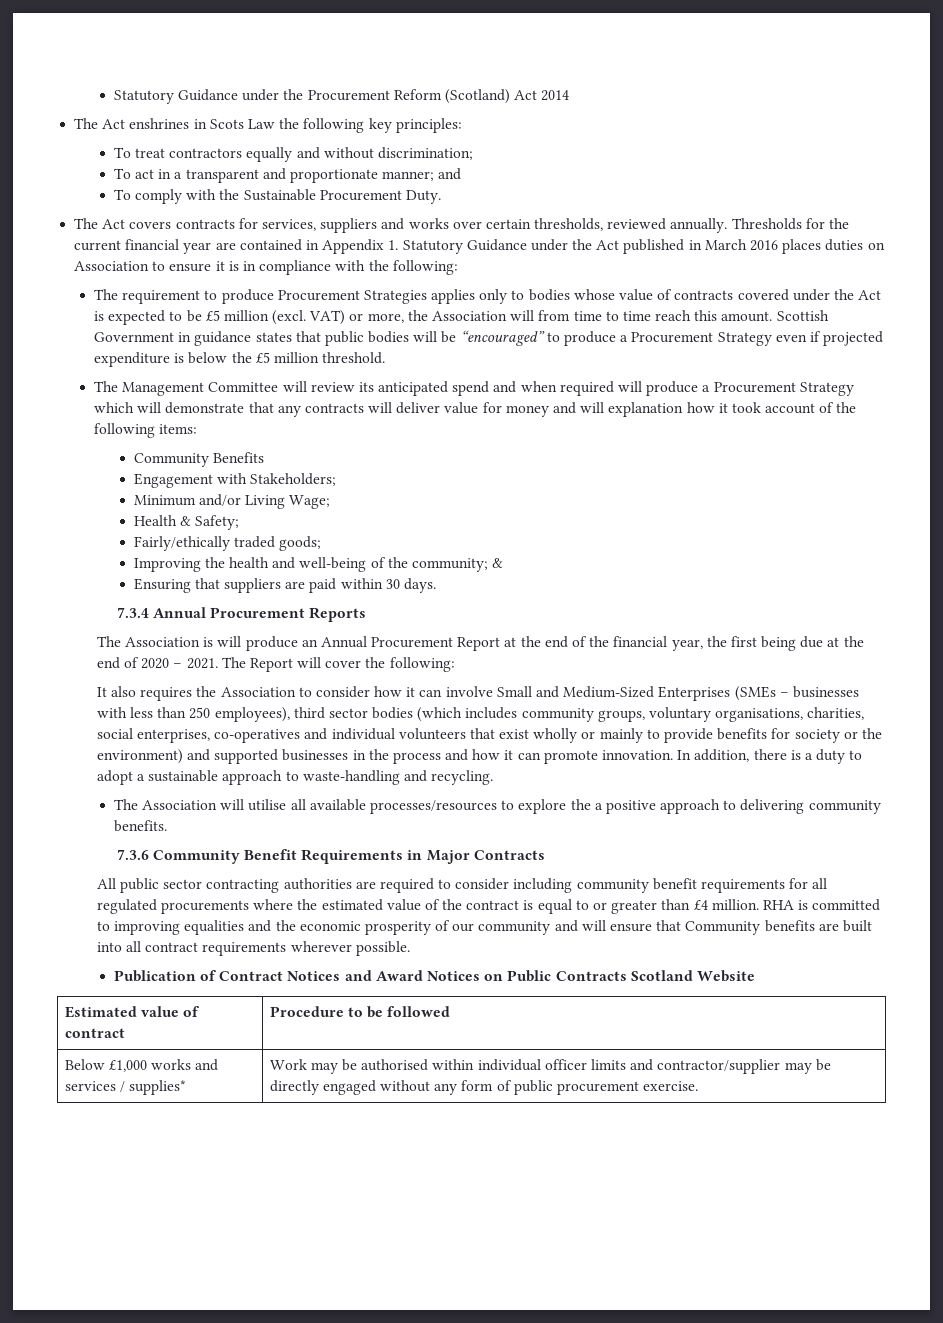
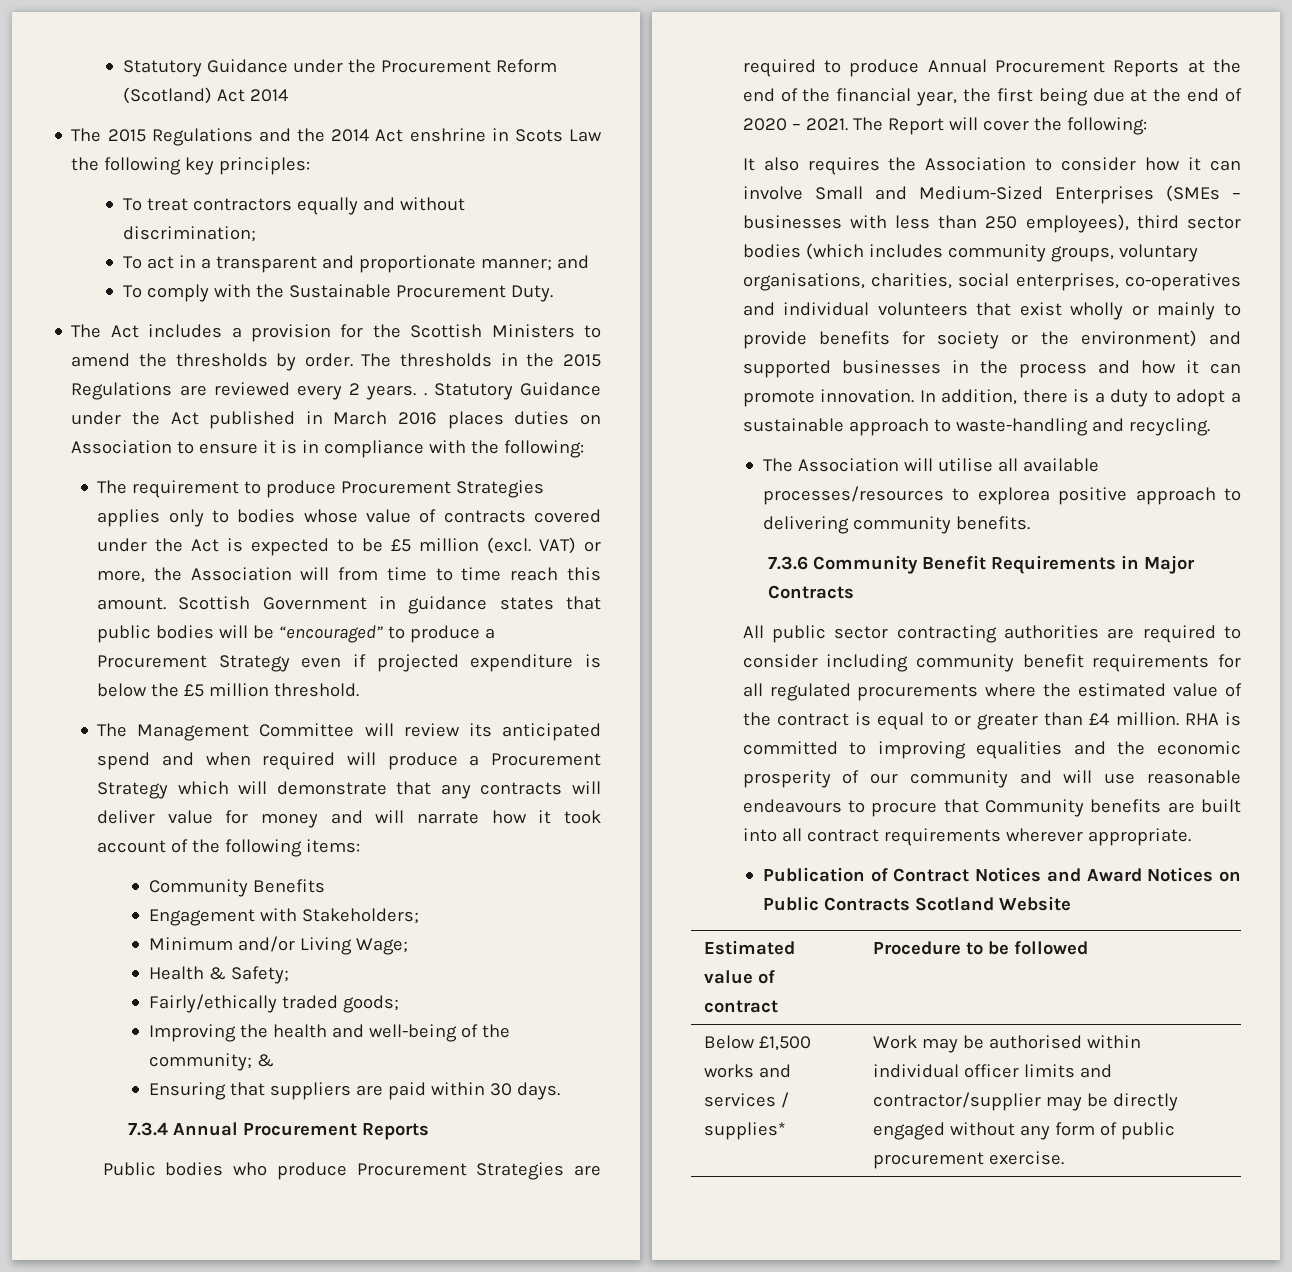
- The Act enshrines in Scots Law the following key principles:
+ The 2015 Regulations and the 2014 Act enshrine in Scots Law the following key principles:
- The Act covers contracts for services, suppliers and works over certain thresholds, reviewed annually. Thresholds for the current financial year are contained in Appendix 1. Statutory Guidance under the Act published in March 2016 places duties on Association to ensure it is in compliance with the following:
+ The Act includes a provision for the Scottish Ministers to amend the thresholds by order. The thresholds in the 2015 Regulations are reviewed every 2 years. . Statutory Guidance under the Act published in March 2016 places duties on Association to ensure it is in compliance with the following:
- The Management Committee will review its anticipated spend and when required will produce a Procurement Strategy which will demonstrate that any contracts will deliver value for money and will explanation how it took account of the following items:
+ The Management Committee will review its anticipated spend and when required will produce a Procurement Strategy which will demonstrate that any contracts will deliver value for money and will narrate how it took account of the following items:
- The Association is will produce an Annual Procurement Report at the end of the financial year, the first being due at the end of 2020 – 2021.
+ Public bodies who produce Procurement Strategies are required to produce Annual Procurement Reports at the end of the financial year, the first being due at the end of 2020 – 2021.
- The Association will utilise all available processes/resources to explore the a positive approach to delivering community benefits.
+ The Association will utilise all available processes/resources to explorea positive approach to delivering community benefits.
- RHA is committed to improving equalities and the economic prosperity of our community and will ensure that Community benefits are built into all contract requirements wherever possible.
+ RHA is committed to improving equalities and the economic prosperity of our community and will use reasonable endeavours to procure that Community benefits are built into all contract requirements wherever appropriate.
- Below £1,000 works and services / supplies* | Work may be authorised within individual officer limits and contractor/supplier may be directly engaged without any form of public procurement exercise.
+ Below £1,500 works and services / supplies* | Work may be authorised within individual officer limits and contractor/supplier may be directly engaged without any form of public procurement exercise.

